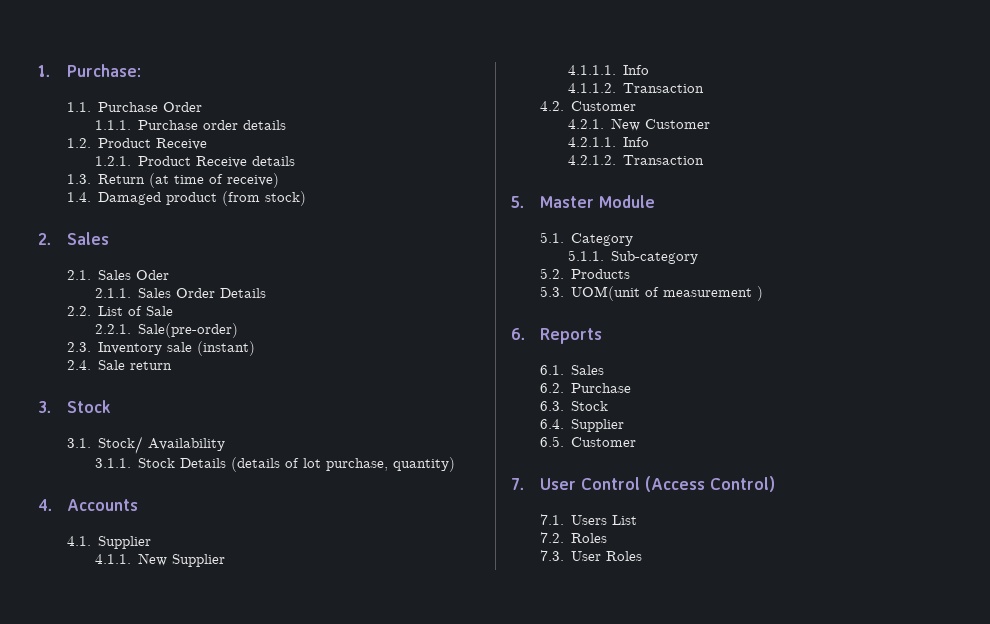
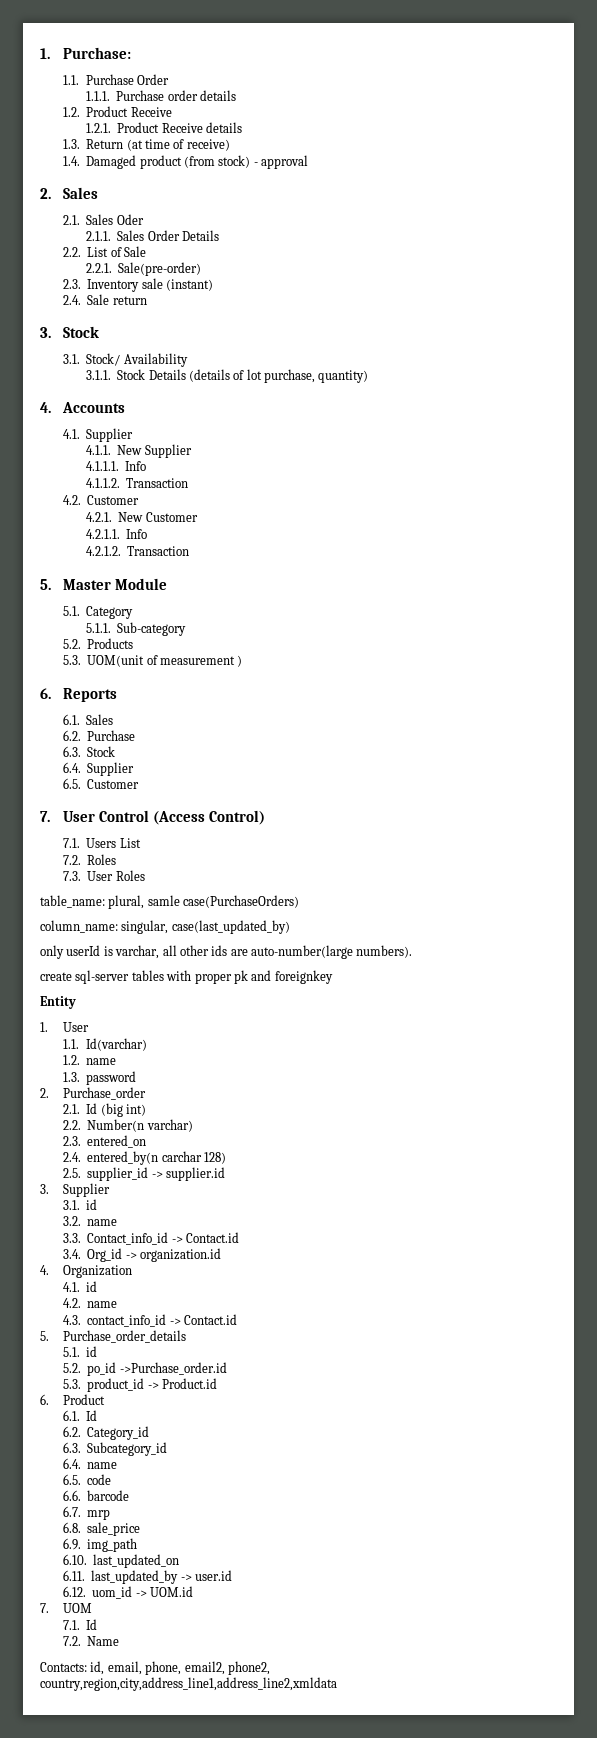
- 1.4. Damaged product (from stock)
+ 1.4. Damaged product (from stock) - approval
+ table_name: plural, samle case(PurchaseOrders)
+ column_name: singular, case(last_updated_by)
+ only userId is varchar, all other ids are auto-number(large numbers).
+ create sql-server tables with proper pk and foreignkey
+ Entity
+ 1. User
+ 1.1. Id(varchar)
+ 1.2. name
+ 1.3. password
+ 2. Purchase_order
+ 2.1. Id (big int)
+ 2.2. Number(n varchar)
+ 2.3. entered_on
+ 2.4. entered_by(n carchar 128)
+ 2.5. supplier_id -> supplier.id
+ 3. Supplier
+ 3.1. id
+ 3.2. name
+ 3.3. Contact_info_id -> Contact.id
+ 3.4. Org_id -> organization.id
+ 4. Organization
+ 4.1. id
+ 4.2. name
+ 4.3. contact_info_id -> Contact.id
+ 5. Purchase_order_details
+ 5.1. id
+ 5.2. po_id ->Purchase_order.id
+ 5.3. product_id -> Product.id
+ 6. Product
+ 6.1. Id
+ 6.2. Category_id
+ 6.3. Subcategory_id
+ 6.4. name
+ 6.5. code
+ 6.6. barcode
+ 6.7. mrp
+ 6.8. sale_price
+ 6.9. img_path
+ 6.10. last_updated_on
+ 6.11. last_updated_by -> user.id
+ 6.12. uom_id -> UOM.id
+ 7. UOM
+ 7.1. Id
+ 7.2. Name
+ Contacts: id, email, phone, email2, phone2, country,region,city,address_line1,address_line2,xmldata

